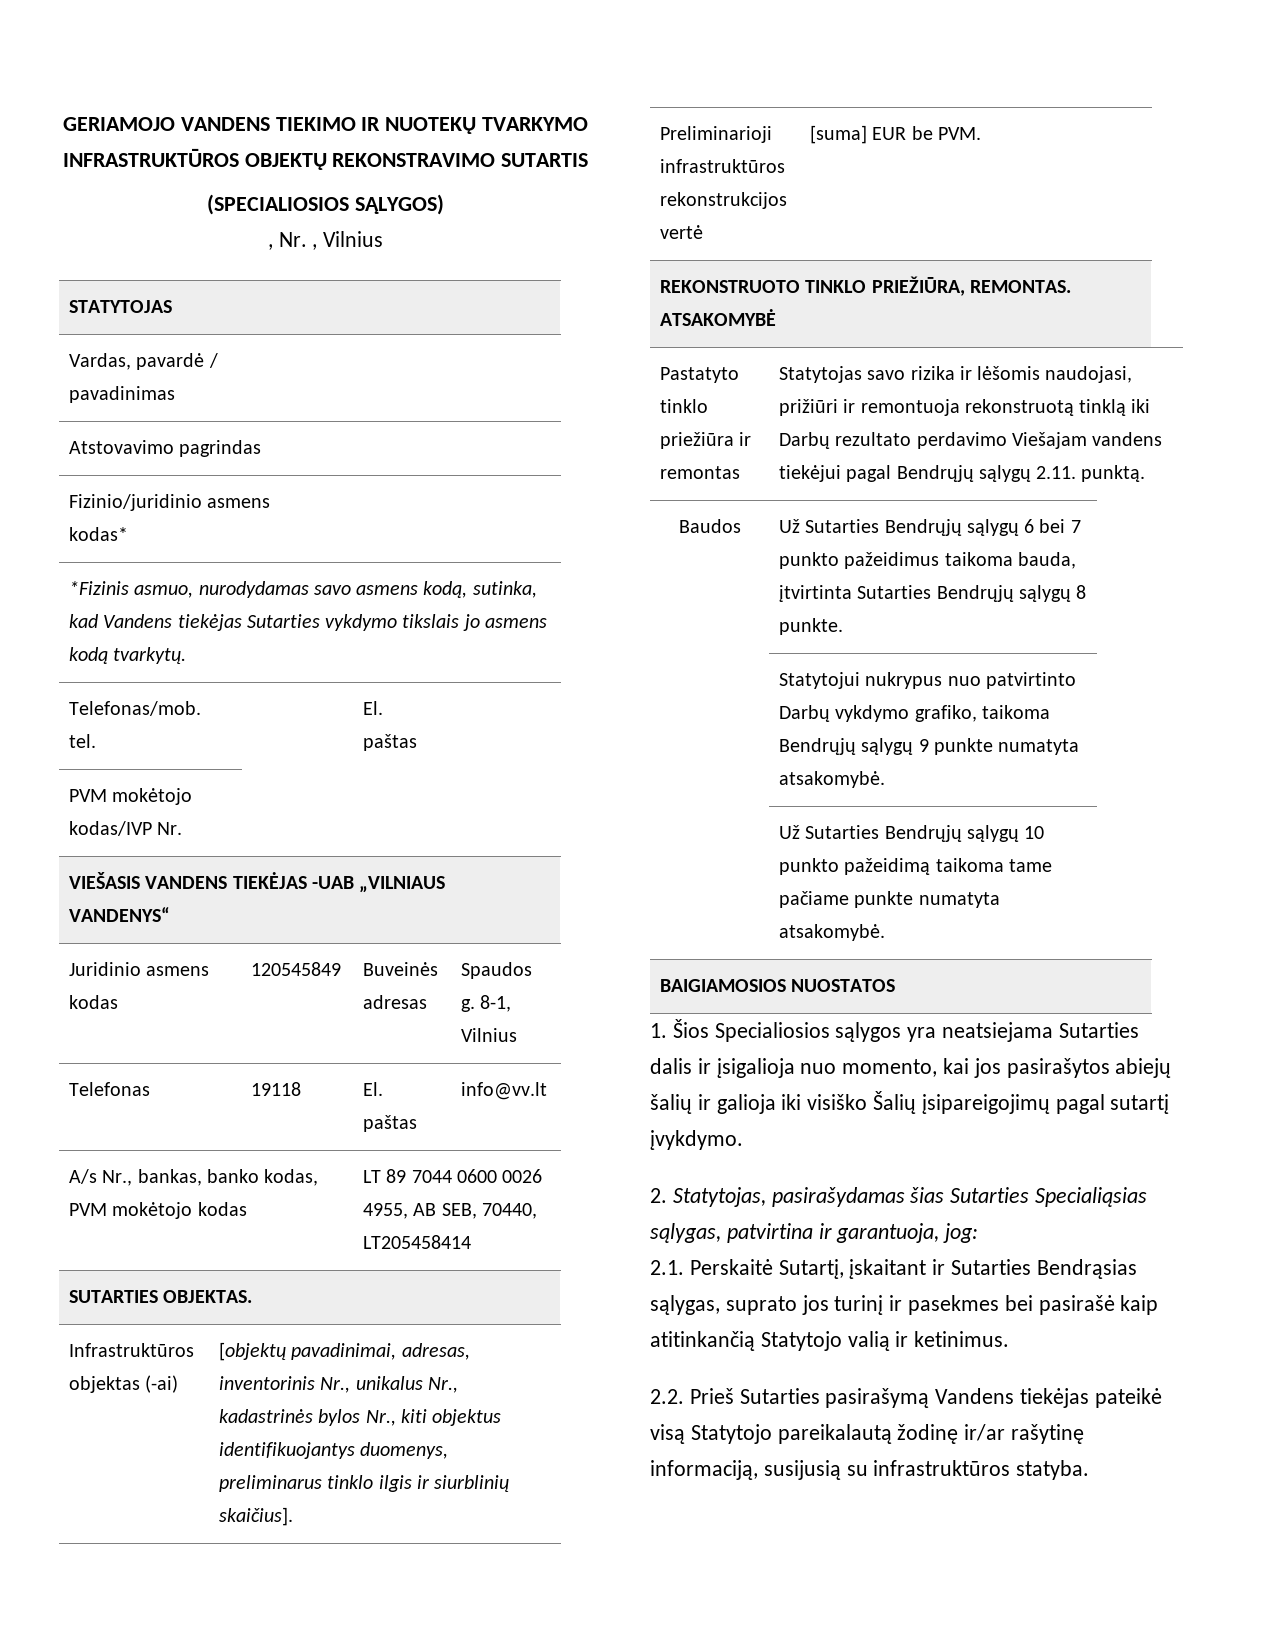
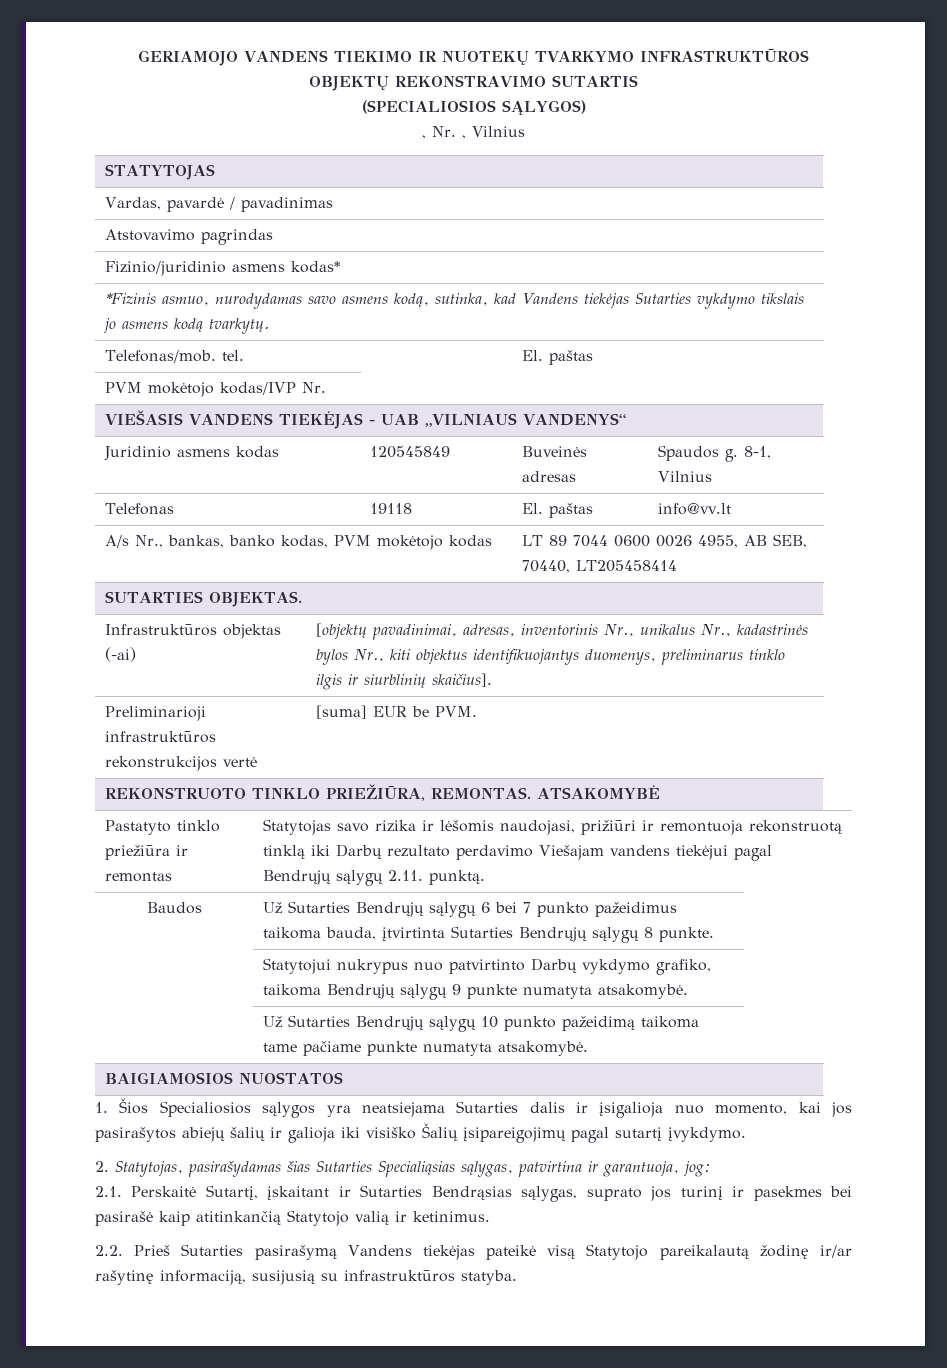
- VIEŠASIS VANDENS TIEKĖJAS -UAB „VILNIAUS VANDENYS“
+ VIEŠASIS VANDENS TIEKĖJAS - UAB „VILNIAUS VANDENYS“

